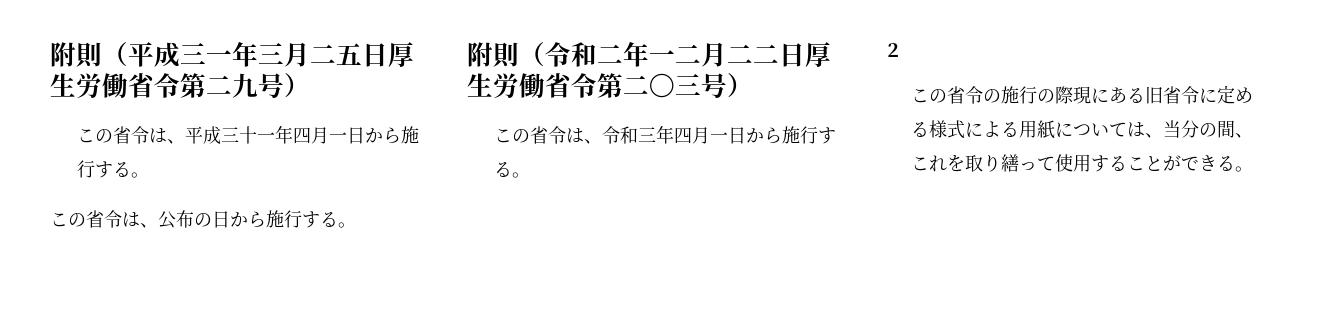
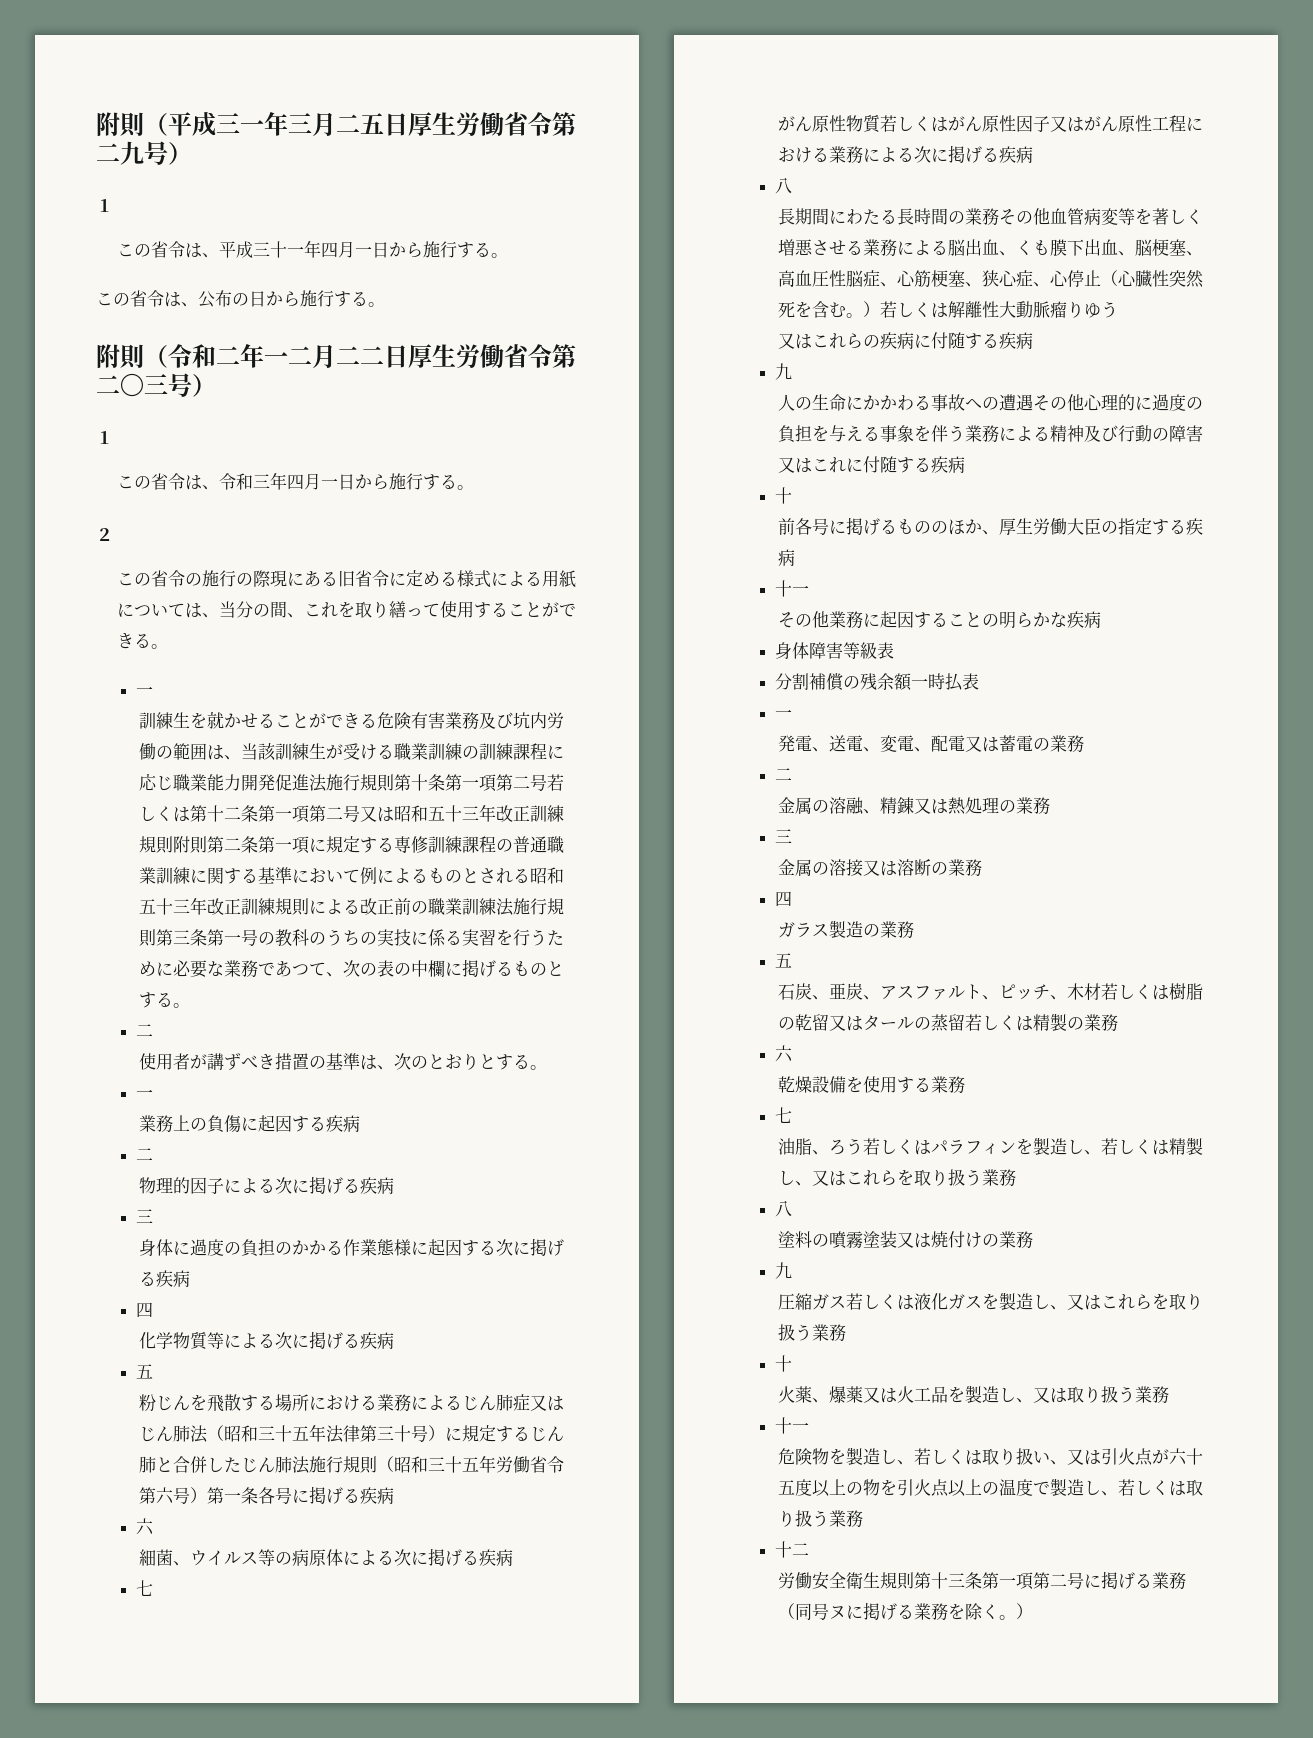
  附則（平成三一年三月二五日厚生労働省令第二九号）
+ １
  附則（令和二年一二月二二日厚生労働省令第二〇三号）
+ １
  この省令の施行の際現にある旧省令に定める様式による用紙については、当分の間、これを取り繕って使用することができる。
+ 一
+ 訓練生を就かせることができる危険有害業務及び坑内労働の範囲は、当該訓練生が受ける職業訓練の訓練課程に応じ職業能力開発促進法施行規則第十条第一項第二号若しくは第十二条第一項第二号又は昭和五十三年改正訓練規則附則第二条第一項に規定する専修訓練課程の普通職業訓練に関する基準において例によるものとされる昭和五十三年改正訓練規則による改正前の職業訓練法施行規則第三条第一号の教科のうちの実技に係る実習を行うために必要な業務であつて、次の表の中欄に掲げるものとする。
+ 二
+ 使用者が講ずべき措置の基準は、次のとおりとする。
+ 一
+ 業務上の負傷に起因する疾病
+ 二
+ 物理的因子による次に掲げる疾病
+ 三
+ 身体に過度の負担のかかる作業態様に起因する次に掲げる疾病
+ 四
+ 化学物質等による次に掲げる疾病
+ 五
+ 粉じんを飛散する場所における業務によるじん肺症又はじん肺法（昭和三十五年法律第三十号）に規定するじん肺と合併したじん肺法施行規則（昭和三十五年労働省令第六号）第一条各号に掲げる疾病
+ 六
+ 細菌、ウイルス等の病原体による次に掲げる疾病
+ 七
+ がん原性物質若しくはがん原性因子又はがん原性工程における業務による次に掲げる疾病
+ 八
+ 長期間にわたる長時間の業務その他血管病変等を著しく増悪させる業務による脳出血、くも膜下出血、脳梗塞、高血圧性脳症、心筋梗塞、狭心症、心停止（心臓性突然死を含む。）若しくは解離性大動脈瘤りゆう
+ 又はこれらの疾病に付随する疾病
+ 九
+ 人の生命にかかわる事故への遭遇その他心理的に過度の負担を与える事象を伴う業務による精神及び行動の障害又はこれに付随する疾病
+ 十
+ 前各号に掲げるもののほか、厚生労働大臣の指定する疾病
+ 十一
+ その他業務に起因することの明らかな疾病
+ 身体障害等級表
+ 分割補償の残余額一時払表
+ 一
+ 発電、送電、変電、配電又は蓄電の業務
+ 二
+ 金属の溶融、精錬又は熱処理の業務
+ 三
+ 金属の溶接又は溶断の業務
+ 四
+ ガラス製造の業務
+ 五
+ 石炭、亜炭、アスファルト、ピッチ、木材若しくは樹脂の乾留又はタールの蒸留若しくは精製の業務
+ 六
+ 乾燥設備を使用する業務
+ 七
+ 油脂、ろう若しくはパラフィンを製造し、若しくは精製し、又はこれらを取り扱う業務
+ 八
+ 塗料の噴霧塗装又は焼付けの業務
+ 九
+ 圧縮ガス若しくは液化ガスを製造し、又はこれらを取り扱う業務
+ 十
+ 火薬、爆薬又は火工品を製造し、又は取り扱う業務
+ 十一
+ 危険物を製造し、若しくは取り扱い、又は引火点が六十五度以上の物を引火点以上の温度で製造し、若しくは取り扱う業務
+ 十二
+ 労働安全衛生規則第十三条第一項第二号に掲げる業務（同号ヌに掲げる業務を除く。）

